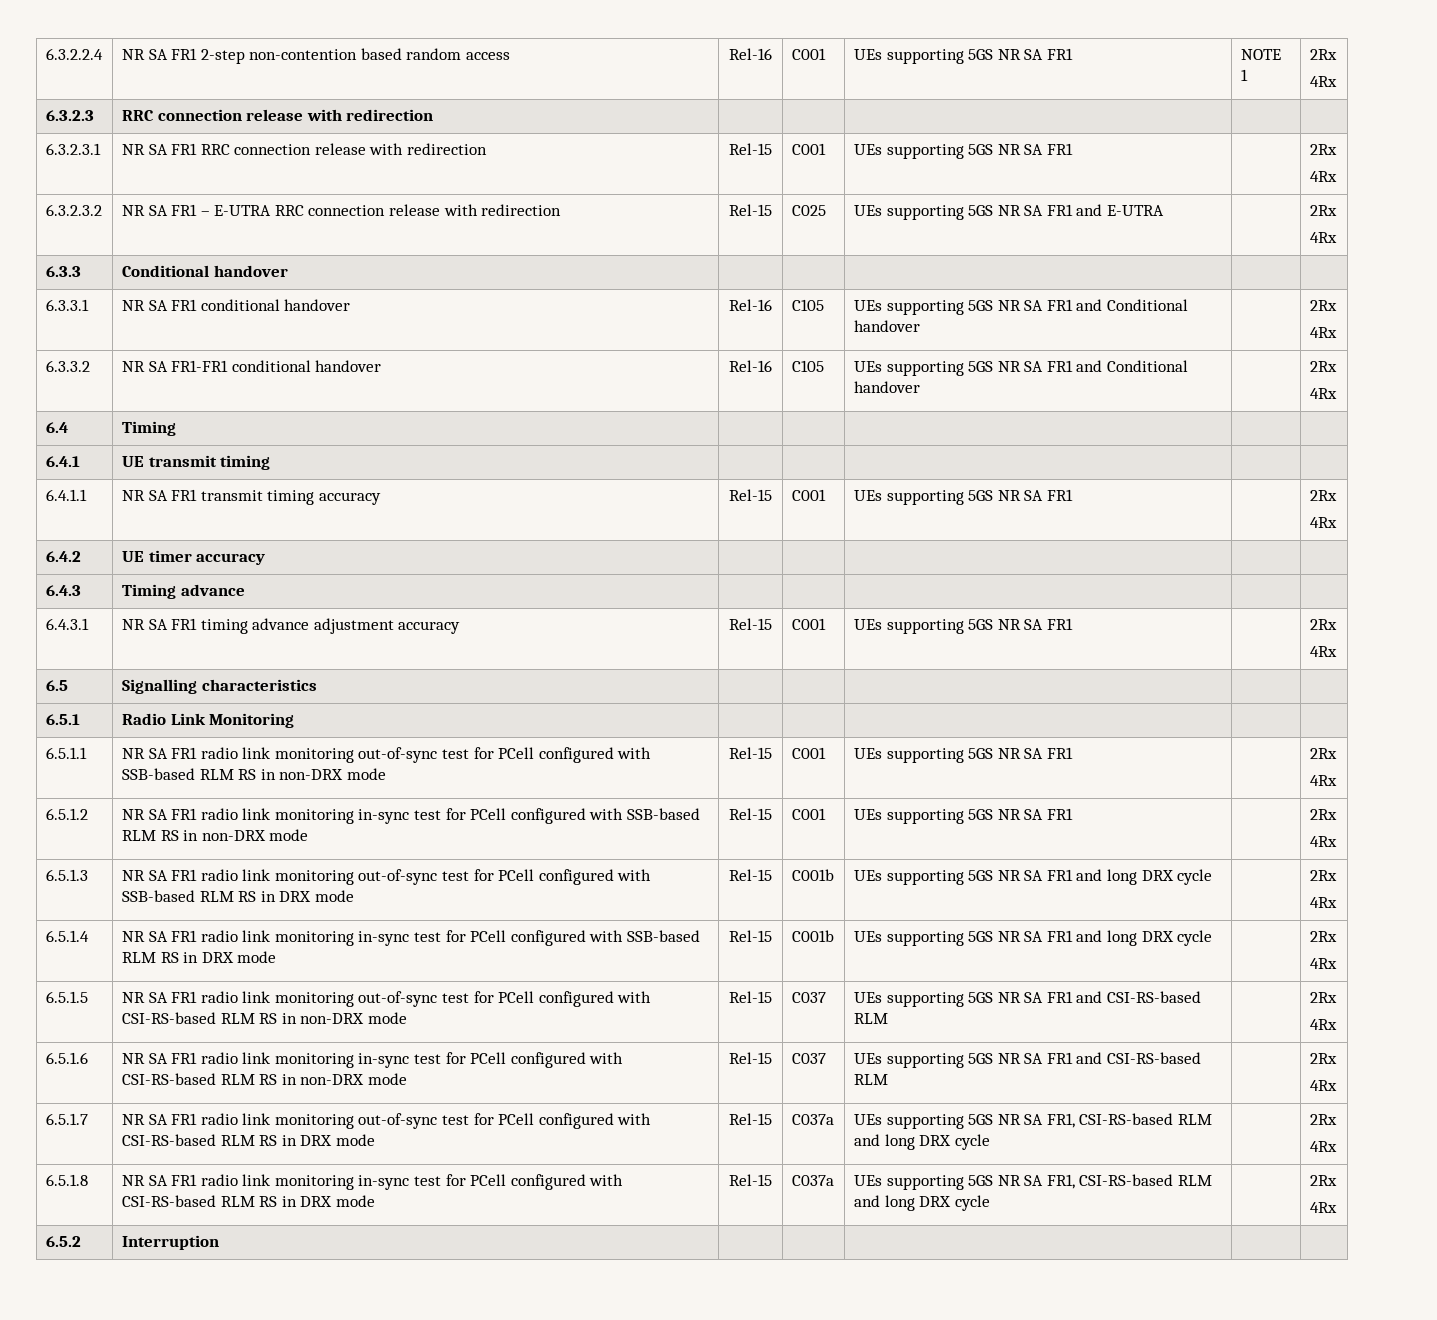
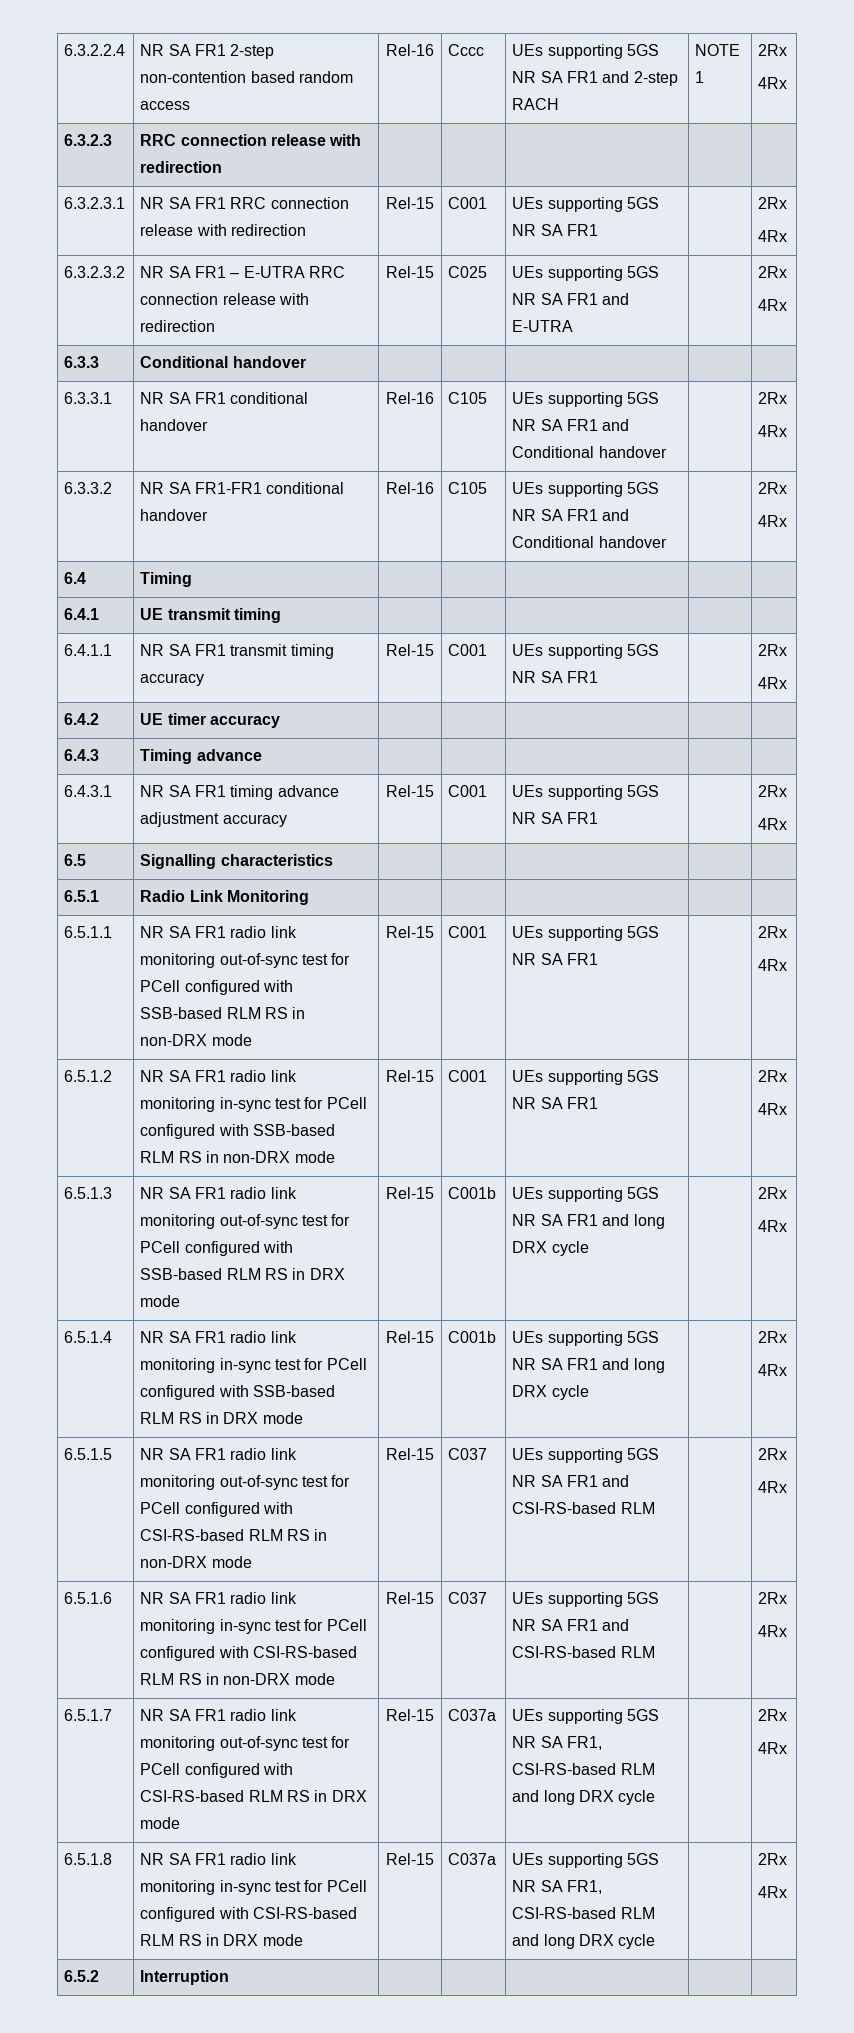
- 6.3.2.2.4 | NR SA FR1 2-step non-contention based random access | Rel-16 | C001 | UEs supporting 5GS NR SA FR1 | NOTE 1 | 2Rx
+ 6.3.2.2.4 | NR SA FR1 2-step non-contention based random access | Rel-16 | Cccc | UEs supporting 5GS NR SA FR1 and 2-step RACH | NOTE 1 | 2Rx

